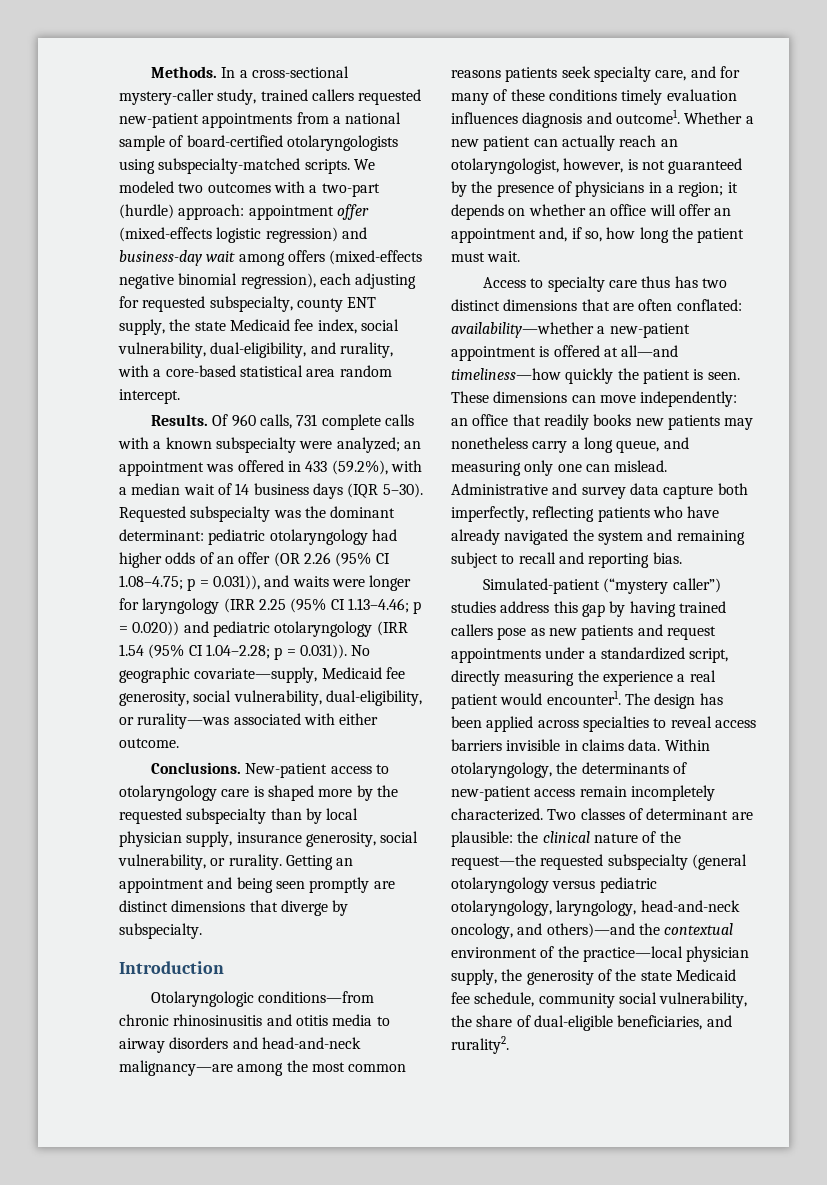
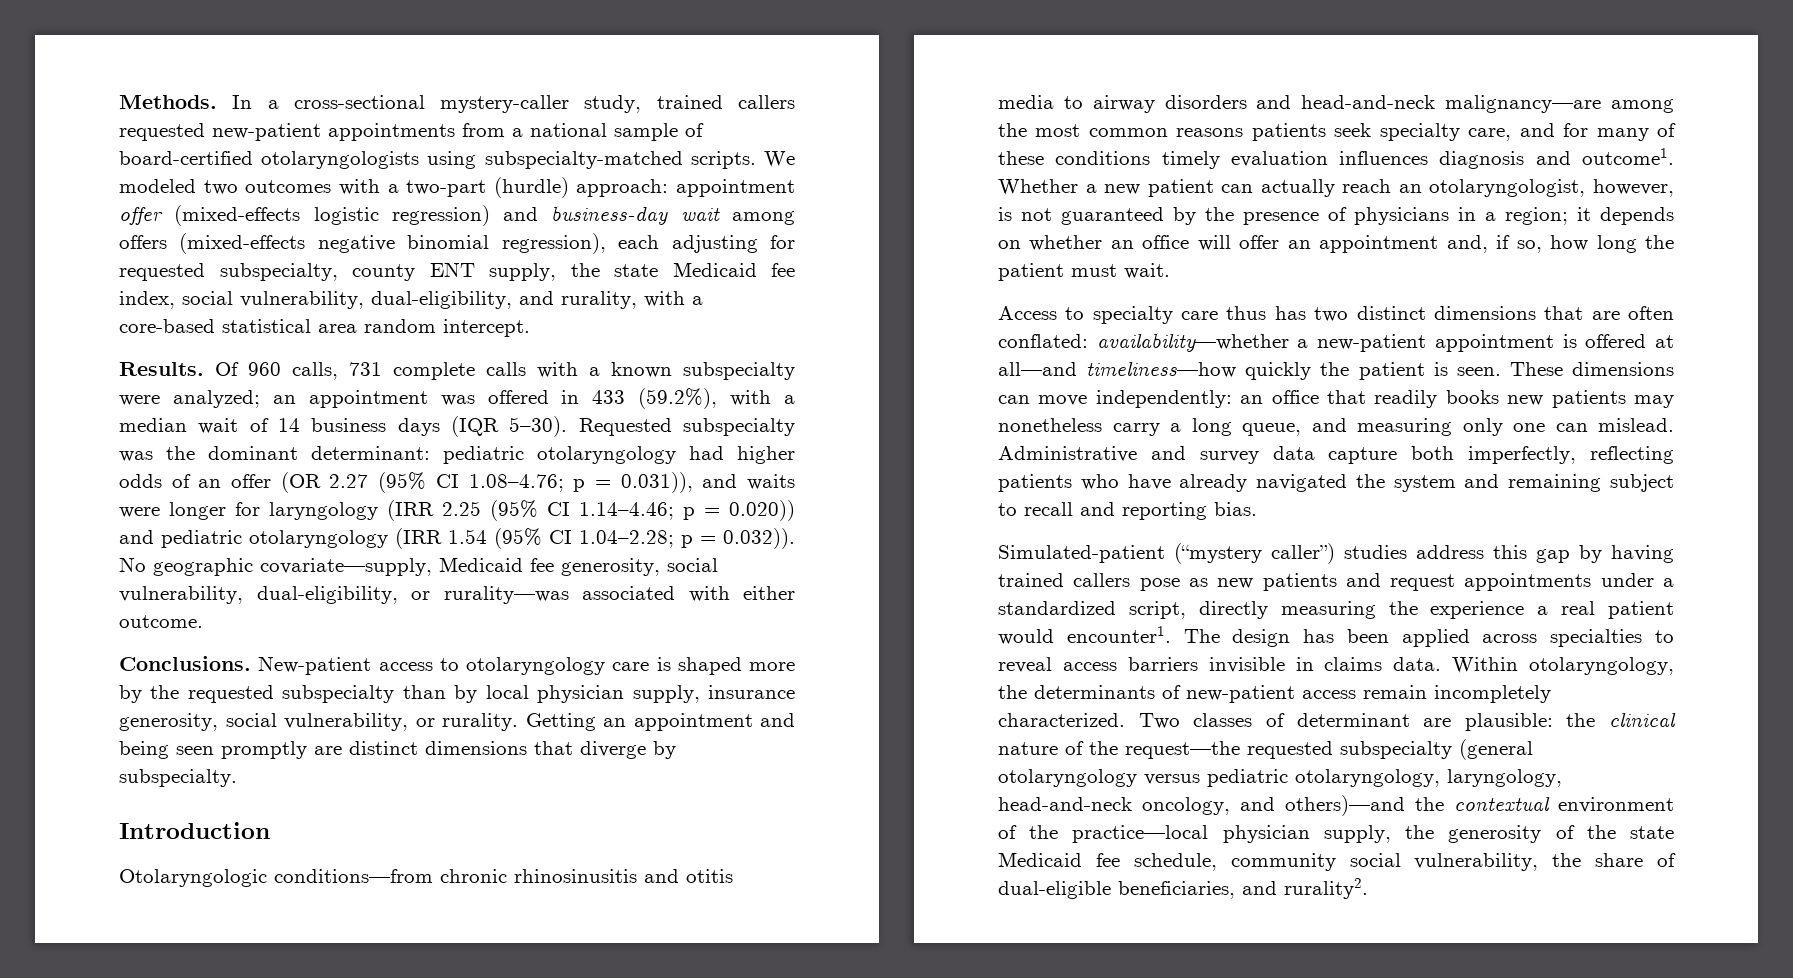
- Requested subspecialty was the dominant determinant: pediatric otolaryngology had higher odds of an offer (OR 2.26 (95% CI 1.08–4.75; p = 0.031)), and waits were longer for laryngology (IRR 2.25 (95% CI 1.13–4.46; p = 0.020)) and pediatric otolaryngology (IRR 1.54 (95% CI 1.04–2.28; p = 0.031)). No geographic covariate—supply, Medicaid fee generosity, social vulnerability, dual-eligibility, or rurality—was associated with either outcome.
+ Requested subspecialty was the dominant determinant: pediatric otolaryngology had higher odds of an offer (OR 2.27 (95% CI 1.08–4.76; p = 0.031)), and waits were longer for laryngology (IRR 2.25 (95% CI 1.14–4.46; p = 0.020)) and pediatric otolaryngology (IRR 1.54 (95% CI 1.04–2.28; p = 0.032)). No geographic covariate—supply, Medicaid fee generosity, social vulnerability, dual-eligibility, or rurality—was associated with either outcome.

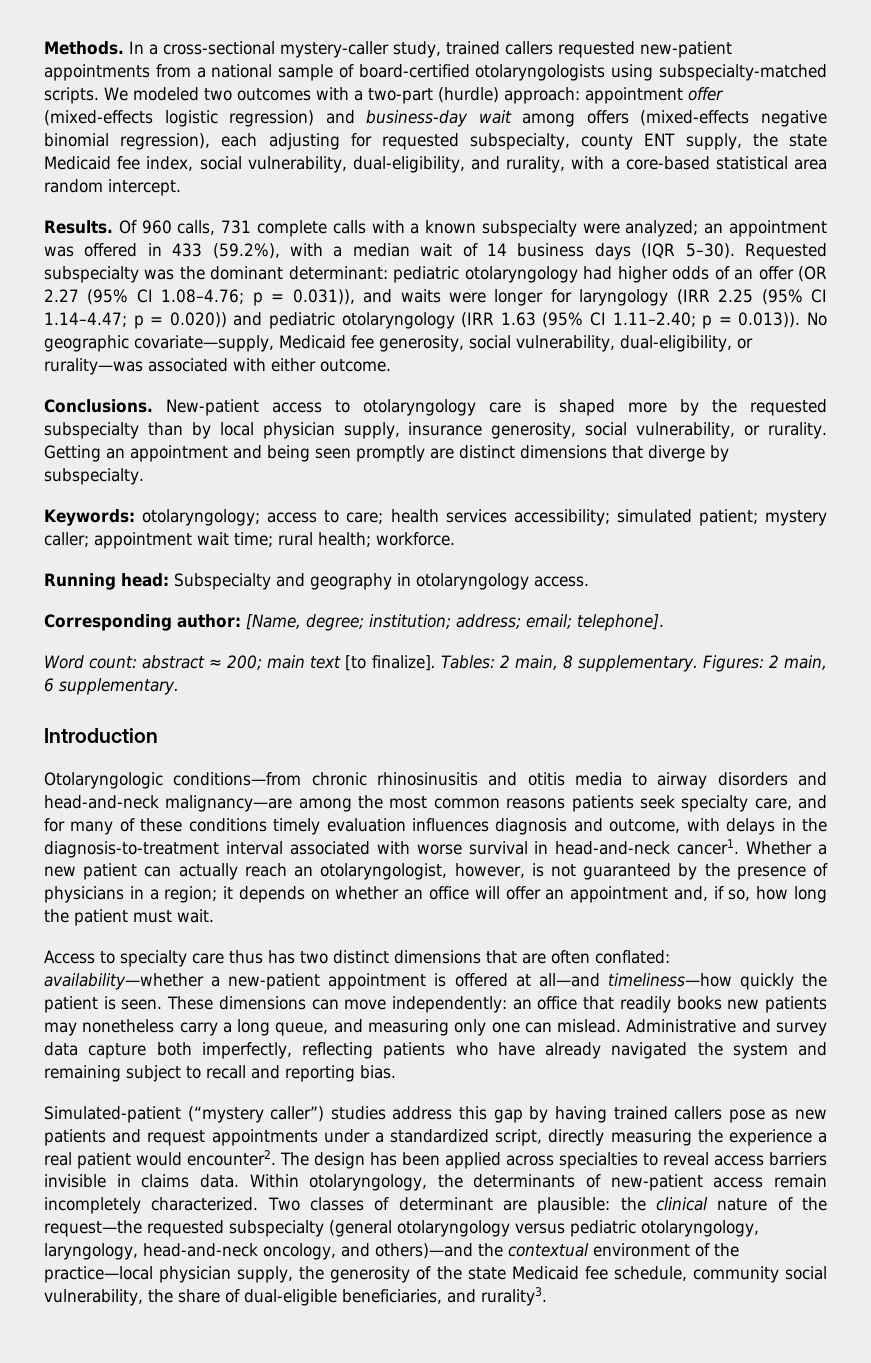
- Requested subspecialty was the dominant determinant: pediatric otolaryngology had higher odds of an offer (OR 2.27 (95% CI 1.08–4.76; p = 0.031)), and waits were longer for laryngology (IRR 2.25 (95% CI 1.14–4.46; p = 0.020)) and pediatric otolaryngology (IRR 1.54 (95% CI 1.04–2.28; p = 0.032)). No geographic covariate—supply, Medicaid fee generosity, social vulnerability, dual-eligibility, or rurality—was associated with either outcome.
+ Requested subspecialty was the dominant determinant: pediatric otolaryngology had higher odds of an offer (OR 2.27 (95% CI 1.08–4.76; p = 0.031)), and waits were longer for laryngology (IRR 2.25 (95% CI 1.14–4.47; p = 0.020)) and pediatric otolaryngology (IRR 1.63 (95% CI 1.11–2.40; p = 0.013)). No geographic covariate—supply, Medicaid fee generosity, social vulnerability, dual-eligibility, or rurality—was associated with either outcome.
+ Keywords: otolaryngology; access to care; health services accessibility; simulated patient; mystery caller; appointment wait time; rural health; workforce.
+ Running head: Subspecialty and geography in otolaryngology access.
+ Corresponding author: [Name, degree; institution; address; email; telephone].
+ Word count: abstract ≈ 200; main text [to finalize]. Tables: 2 main, 8 supplementary. Figures: 2 main, 6 supplementary.
- Otolaryngologic conditions—from chronic rhinosinusitis and otitis media to airway disorders and head-and-neck malignancy—are among the most common reasons patients seek specialty care, and for many of these conditions timely evaluation influences diagnosis and outcome1.
+ Otolaryngologic conditions—from chronic rhinosinusitis and otitis media to airway disorders and head-and-neck malignancy—are among the most common reasons patients seek specialty care, and for many of these conditions timely evaluation influences diagnosis and outcome, with delays in the diagnosis-to-treatment interval associated with worse survival in head-and-neck cancer1.
- Simulated-patient (“mystery caller”) studies address this gap by having trained callers pose as new patients and request appointments under a standardized script, directly measuring the experience a real patient would encounter1.
+ Simulated-patient (“mystery caller”) studies address this gap by having trained callers pose as new patients and request appointments under a standardized script, directly measuring the experience a real patient would encounter2.
- Two classes of determinant are plausible: the clinical nature of the request—the requested subspecialty (general otolaryngology versus pediatric otolaryngology, laryngology, head-and-neck oncology, and others)—and the contextual environment of the practice—local physician supply, the generosity of the state Medicaid fee schedule, community social vulnerability, the share of dual-eligible beneficiaries, and rurality2.
+ Two classes of determinant are plausible: the clinical nature of the request—the requested subspecialty (general otolaryngology versus pediatric otolaryngology, laryngology, head-and-neck oncology, and others)—and the contextual environment of the practice—local physician supply, the generosity of the state Medicaid fee schedule, community social vulnerability, the share of dual-eligible beneficiaries, and rurality3.

